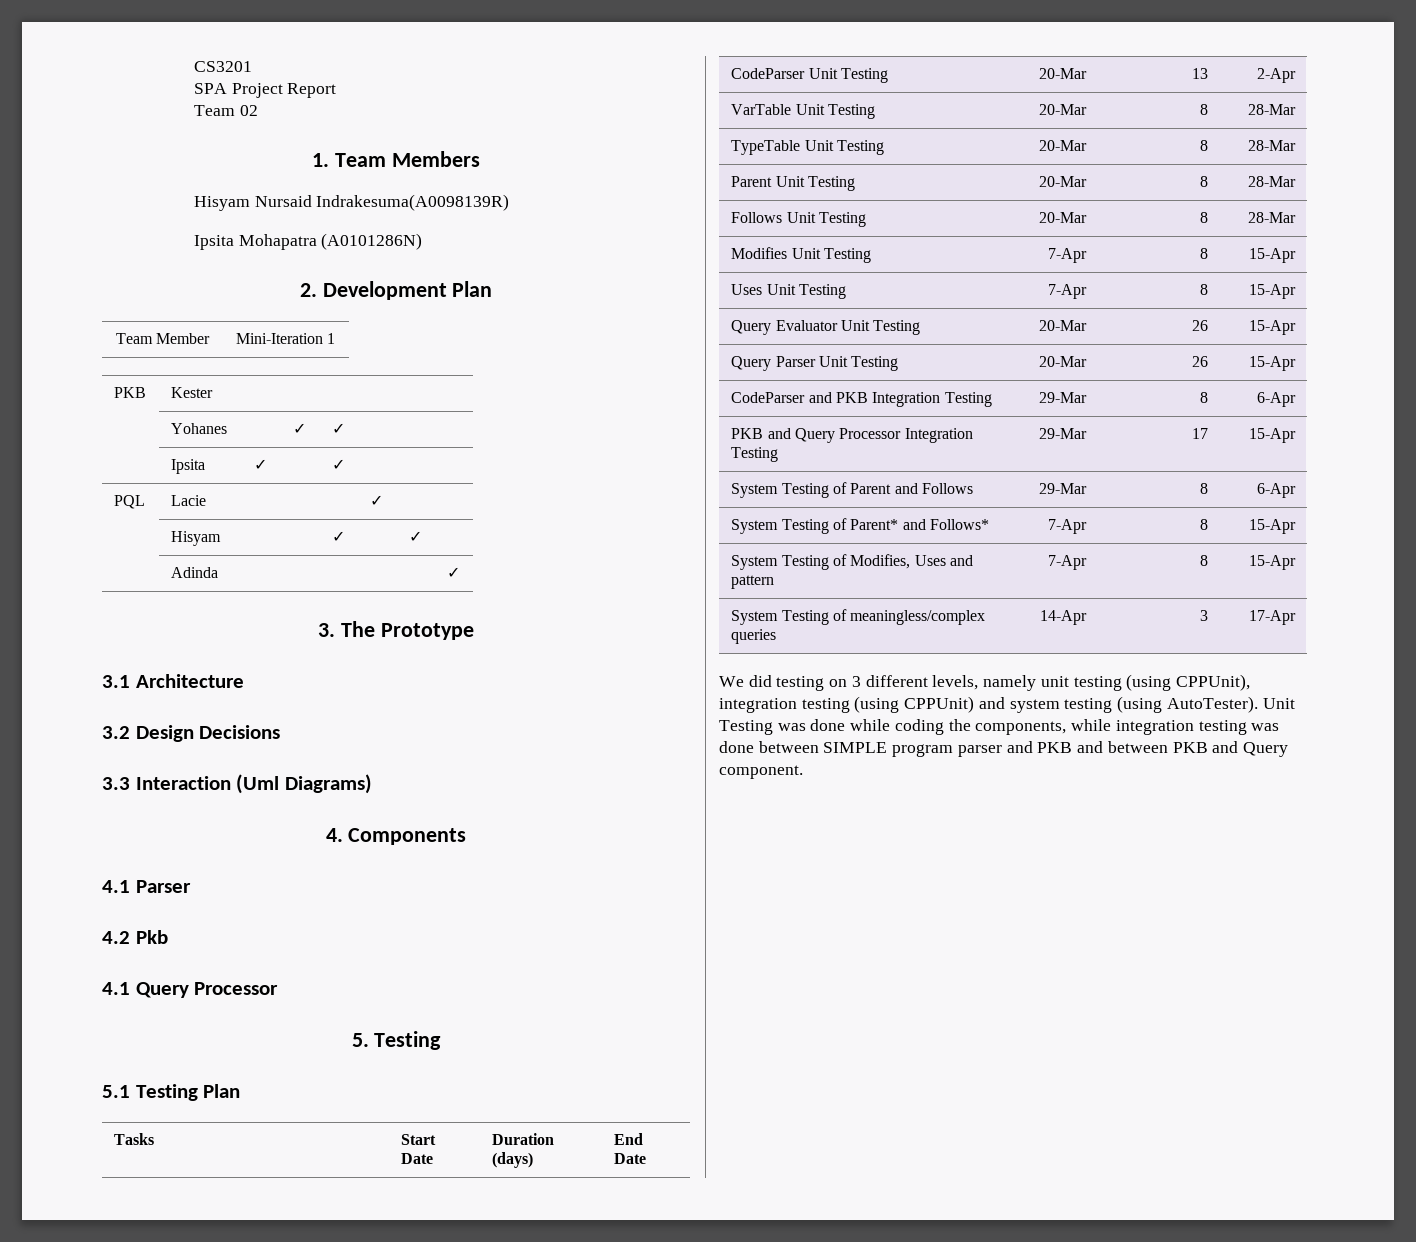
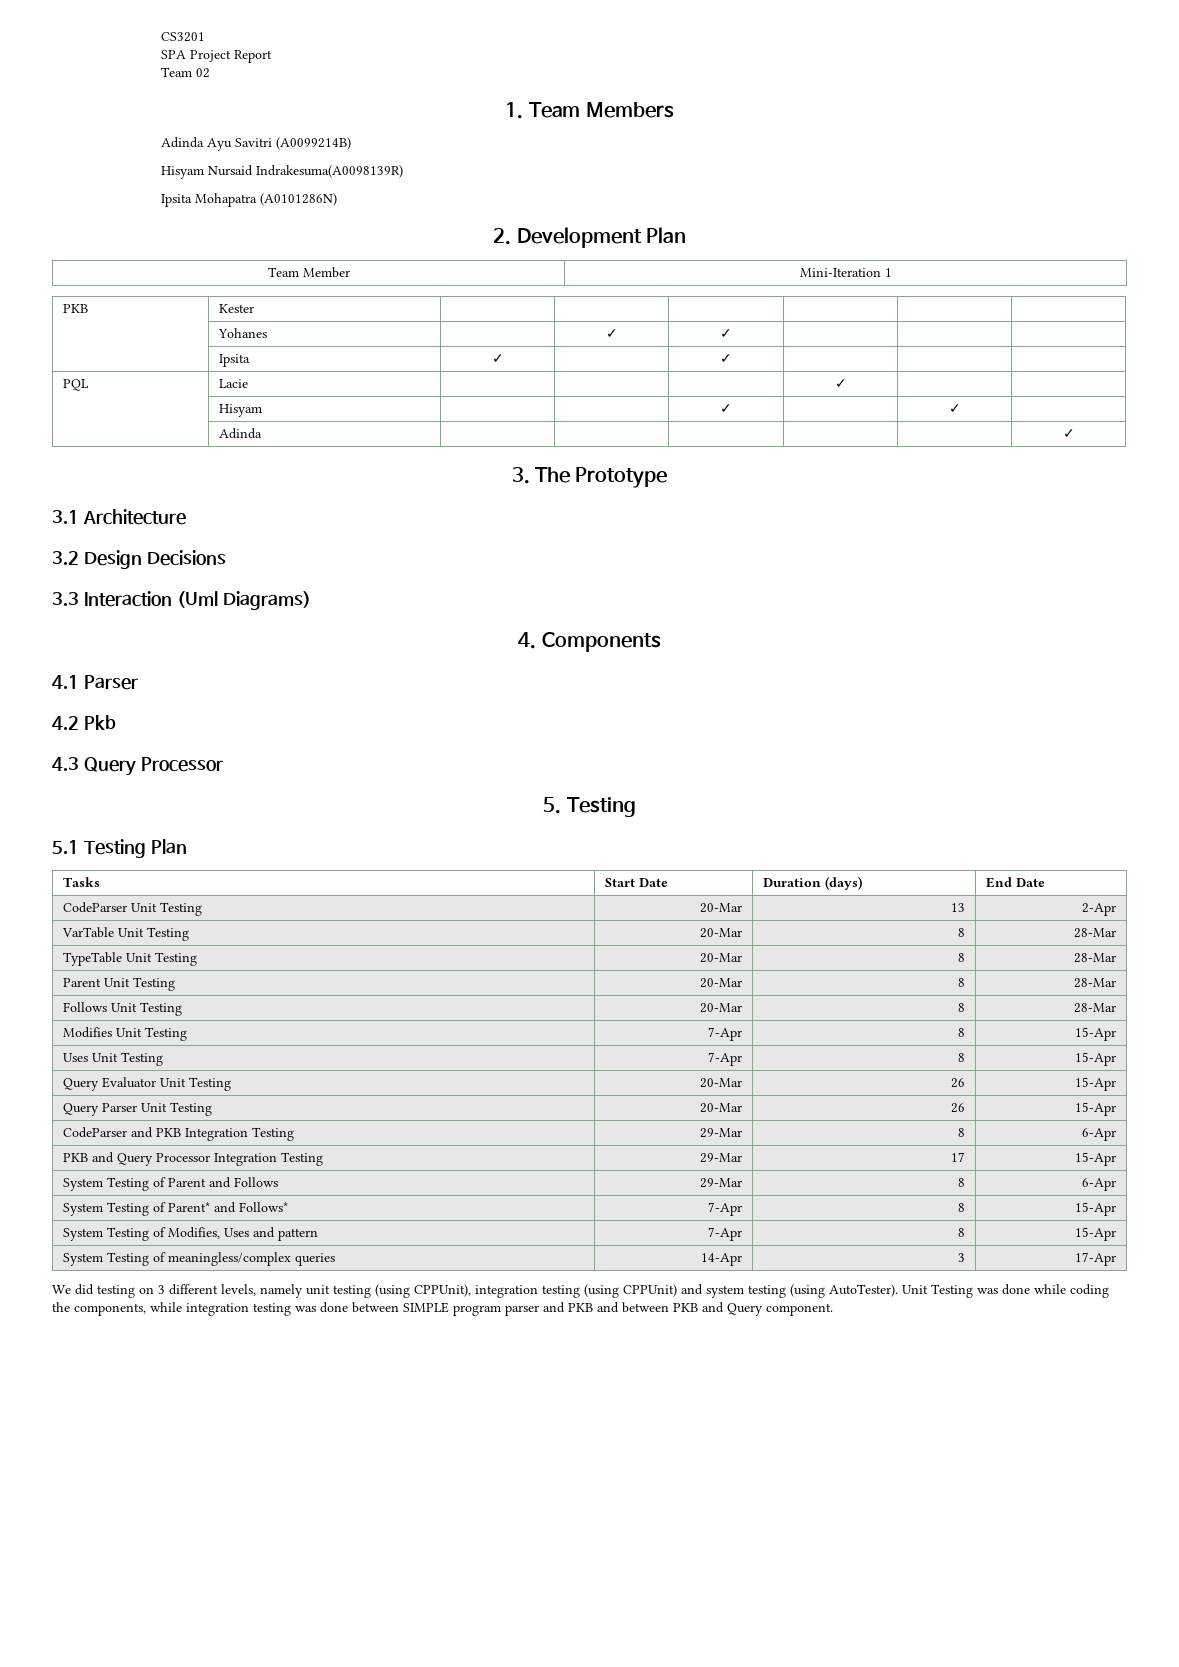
+ Adinda Ayu Savitri (A0099214B)
- 4.1 Query Processor
+ 4.3 Query Processor

